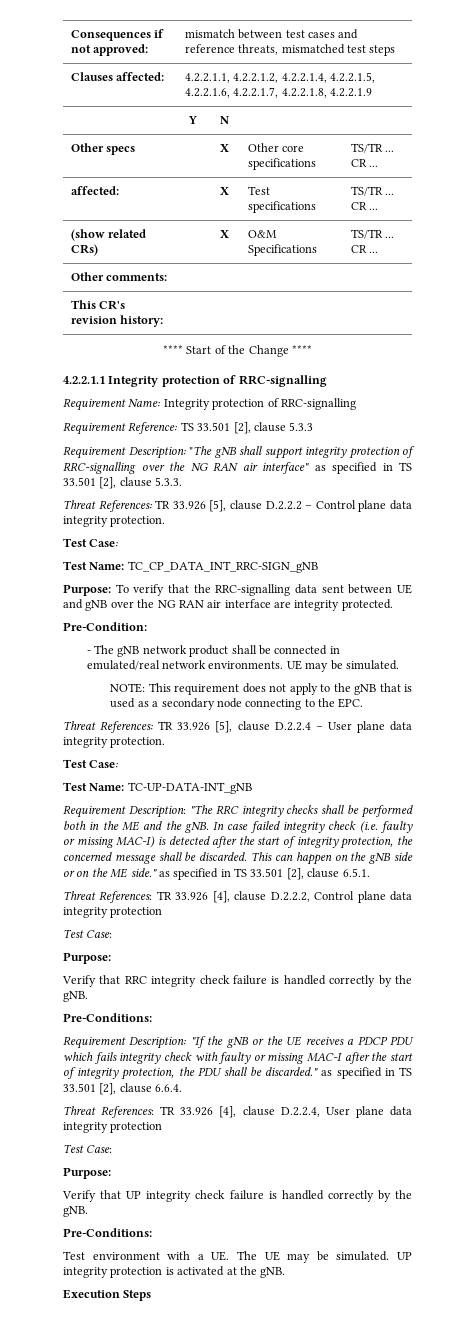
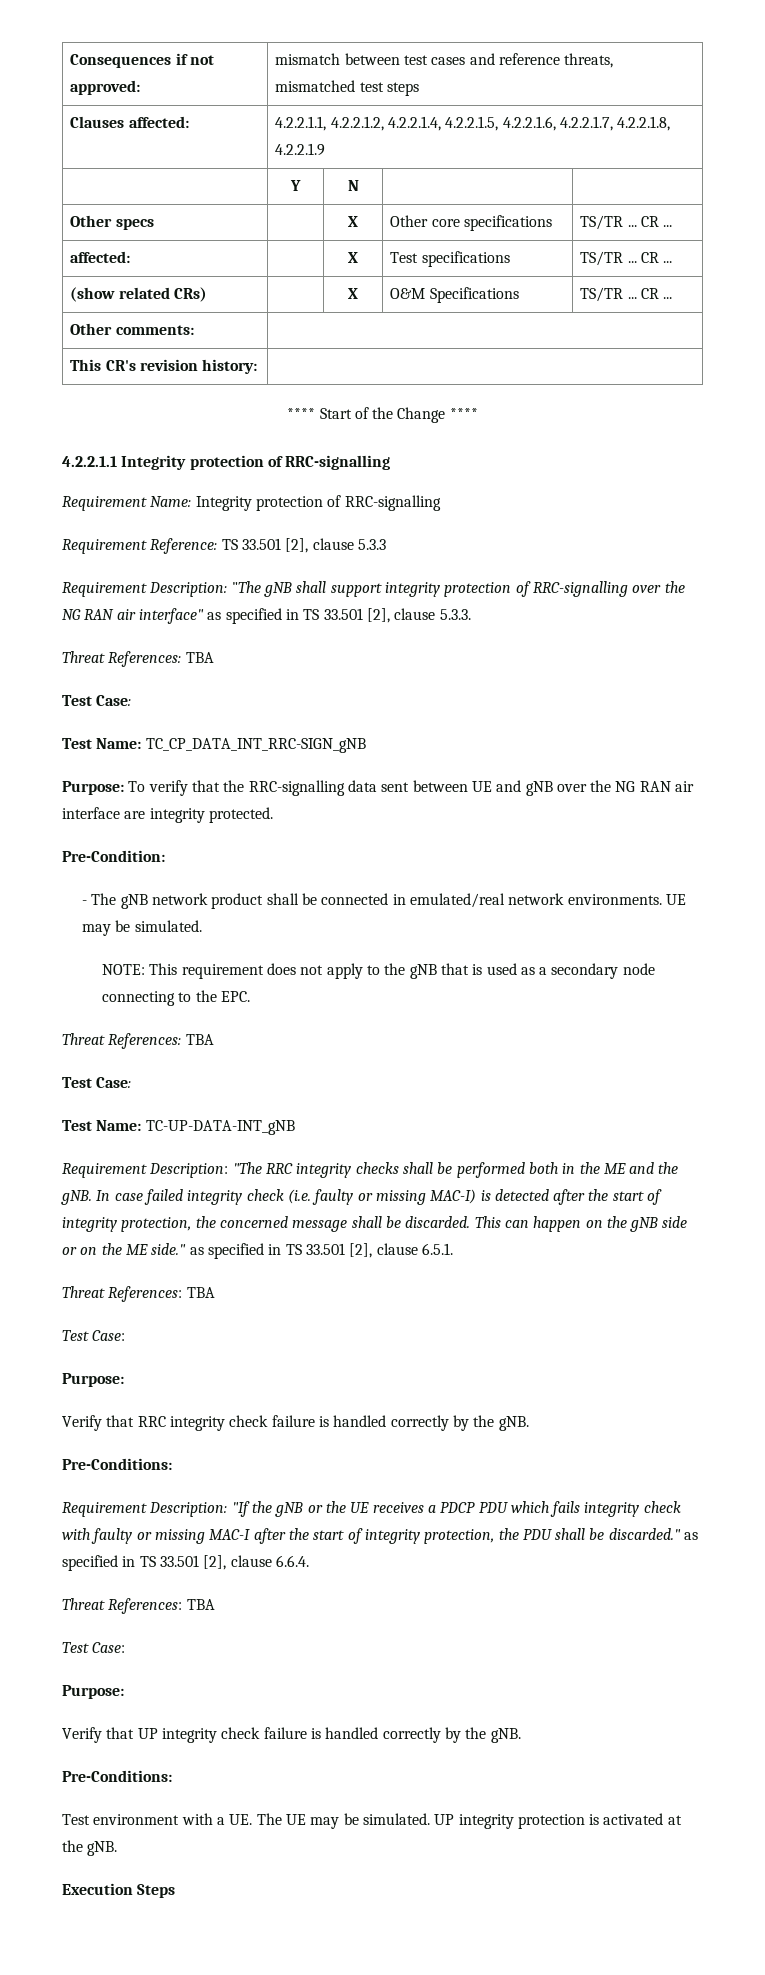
  Requirement Description: "The gNB shall support integrity protection of RRC-signalling over the NG RAN air interface" as specified in TS 33.501 [2], clause 5.3.3.
- Threat References: TR 33.926 [5], clause D.2.2.2 – Control plane data integrity protection.
+ Threat References: TBA
  NOTE: This requirement does not apply to the gNB that is used as a secondary node connecting to the EPC.
- Threat References: TR 33.926 [5], clause D.2.2.4 – User plane data integrity protection.
+ Threat References: TBA
  This can happen on the gNB side or on the ME side." as specified in TS 33.501 [2], clause 6.5.1.
- Threat References: TR 33.926 [4], clause D.2.2.2, Control plane data integrity protection
+ Threat References: TBA
  Requirement Description: "If the gNB or the UE receives a PDCP PDU which fails integrity check with faulty or missing MAC-I after the start of integrity protection, the PDU shall be discarded." as specified in TS 33.501 [2], clause 6.6.4.
- Threat References: TR 33.926 [4], clause D.2.2.4, User plane data integrity protection
+ Threat References: TBA

